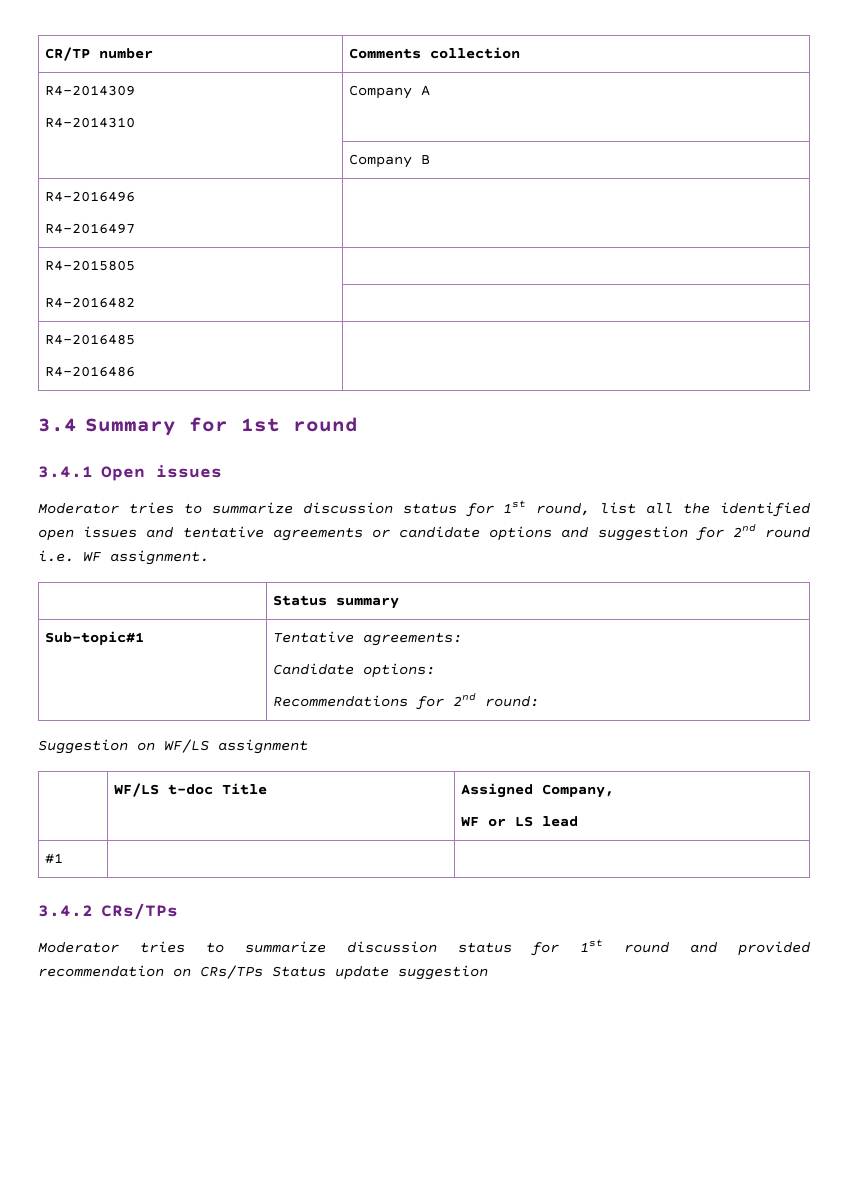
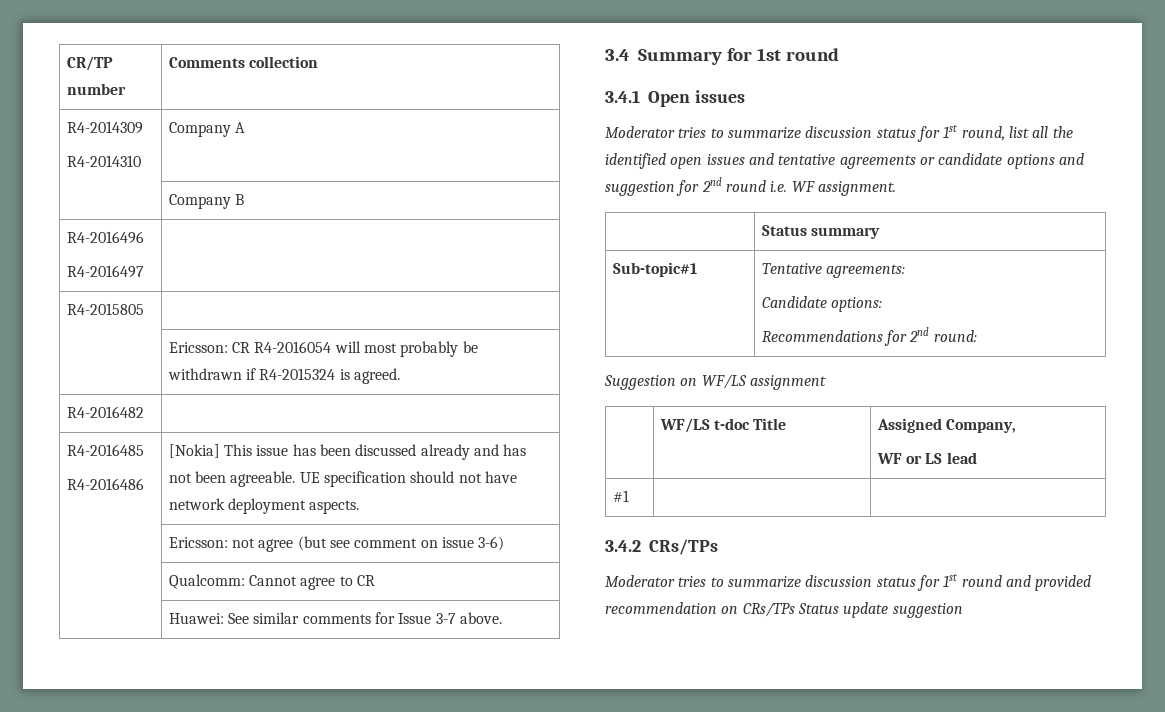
+ | Ericsson: CR R4-2016054 will most probably be withdrawn if R4-2015324 is agreed.
  R4-2016482 |
  R4-2016485
- R4-2016486 |
+ R4-2016486 | [Nokia] This issue has been discussed already and has not been agreeable. UE specification should not have network deployment aspects.
+ | Ericsson: not agree (but see comment on issue 3-6)
+ | Qualcomm: Cannot agree to CR
+ | Huawei: See similar comments for Issue 3-7 above.

